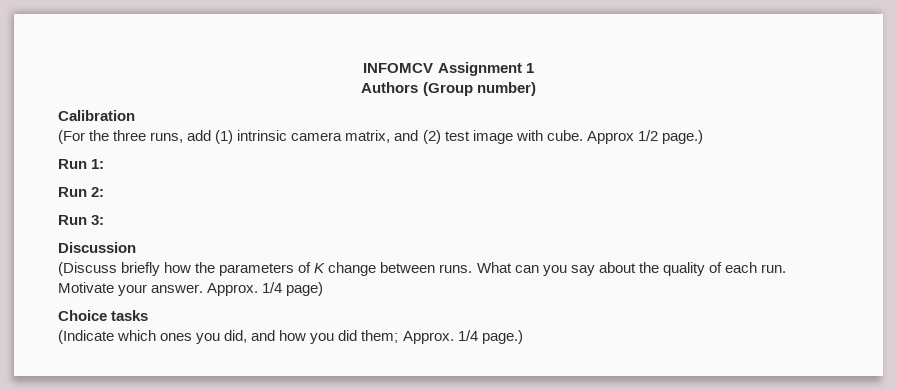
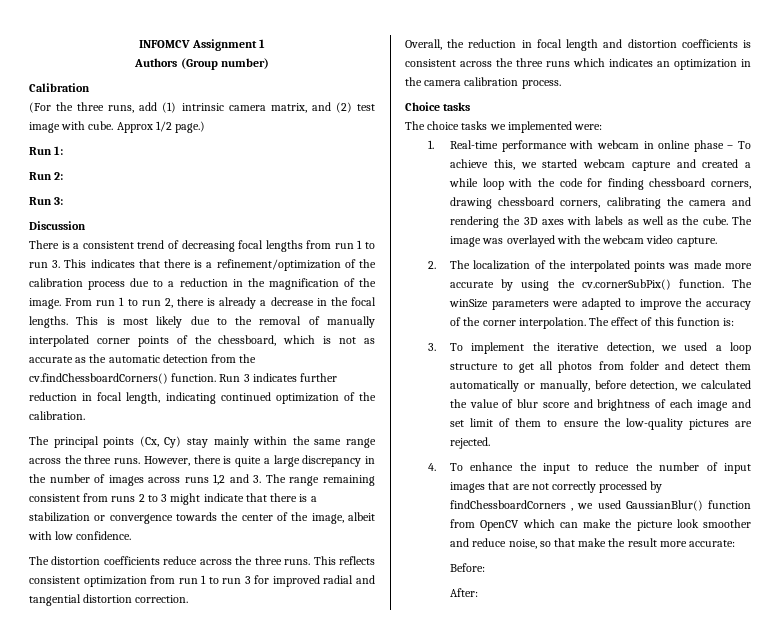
- (Discuss briefly how the parameters of K change between runs. What can you say about the quality of each run. Motivate your answer. Approx. 1/4 page)
+ There is a consistent trend of decreasing focal lengths from run 1 to run 3. This indicates that there is a refinement/optimization of the calibration process due to a reduction in the magnification of the image. From run 1 to run 2, there is already a decrease in the focal lengths. This is most likely due to the removal of manually interpolated corner points of the chessboard, which is not as accurate as the automatic detection from the cv.findChessboardCorners() function. Run 3 indicates further reduction in focal length, indicating continued optimization of the calibration.
+ The principal points (Cx, Cy) stay mainly within the same range across the three runs. However, there is quite a large discrepancy in the number of images across runs 1,2 and 3. The range remaining consistent from runs 2 to 3 might indicate that there is a stabilization or convergence towards the center of the image, albeit with low confidence.
+ The distortion coefficients reduce across the three runs. This reflects consistent optimization from run 1 to run 3 for improved radial and tangential distortion correction.
+ Overall, the reduction in focal length and distortion coefficients is consistent across the three runs which indicates an optimization in the camera calibration process.
  Choice tasks
- (Indicate which ones you did, and how you did them; Approx. 1/4 page.)
+ The choice tasks we implemented were:
+ 1. Real-time performance with webcam in online phase – To achieve this, we started webcam capture and created a while loop with the code for finding chessboard corners, drawing chessboard corners, calibrating the camera and rendering the 3D axes with labels as well as the cube. The image was overlayed with the webcam video capture.
+ 2. The localization of the interpolated points was made more accurate by using the cv.cornerSubPix() function. The winSize parameters were adapted to improve the accuracy of the corner interpolation. The effect of this function is:
+ 3. To implement the iterative detection, we used a loop structure to get all photos from folder and detect them automatically or manually, before detection, we calculated the value of blur score and brightness of each image and set limit of them to ensure the low-quality pictures are rejected.
+ 4. To enhance the input to reduce the number of input images that are not correctly processed by findChessboardCorners , we used GaussianBlur() function from OpenCV which can make the picture look smoother and reduce noise, so that make the result more accurate:
+ Before:
+ After:

